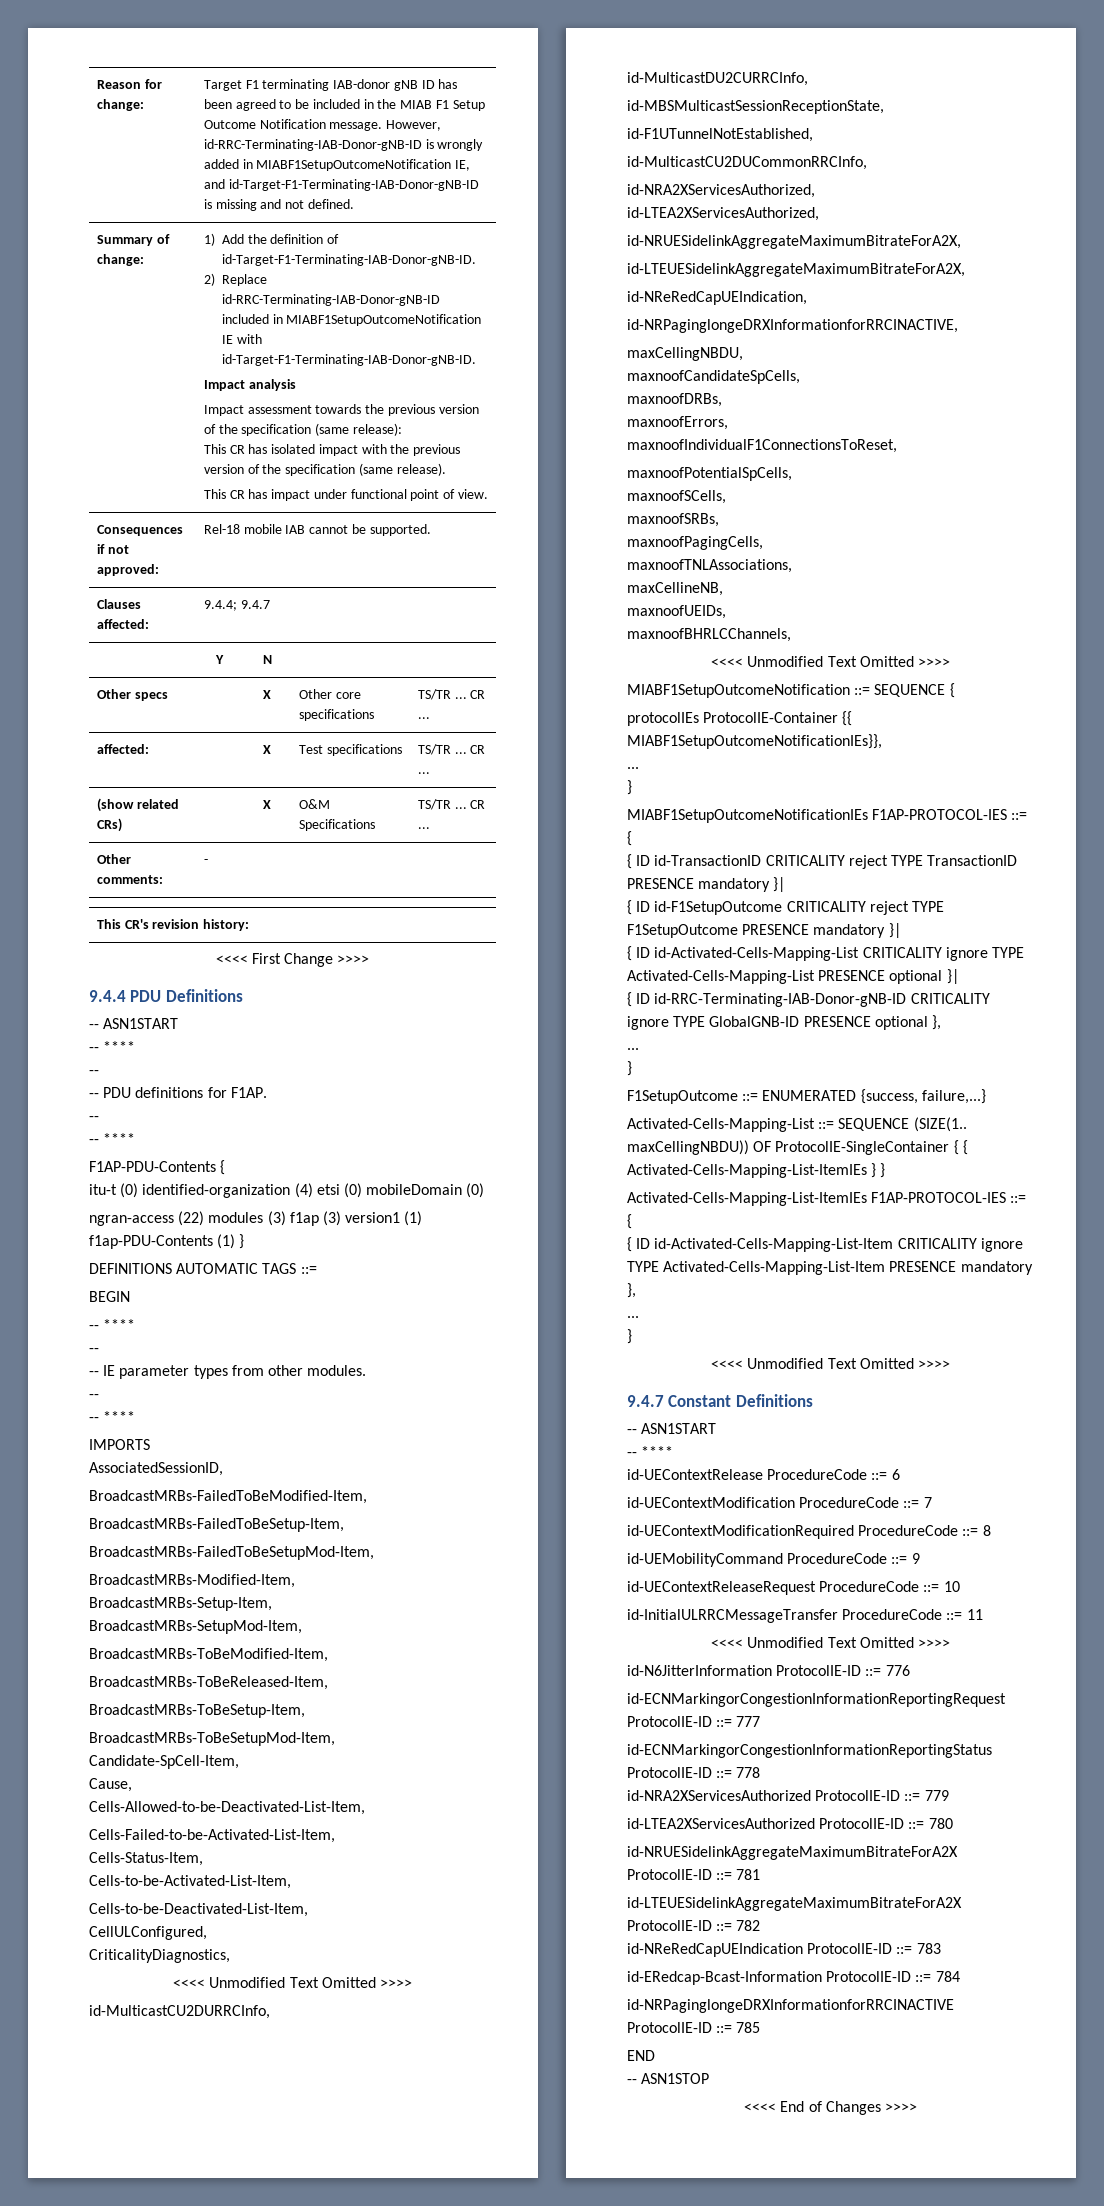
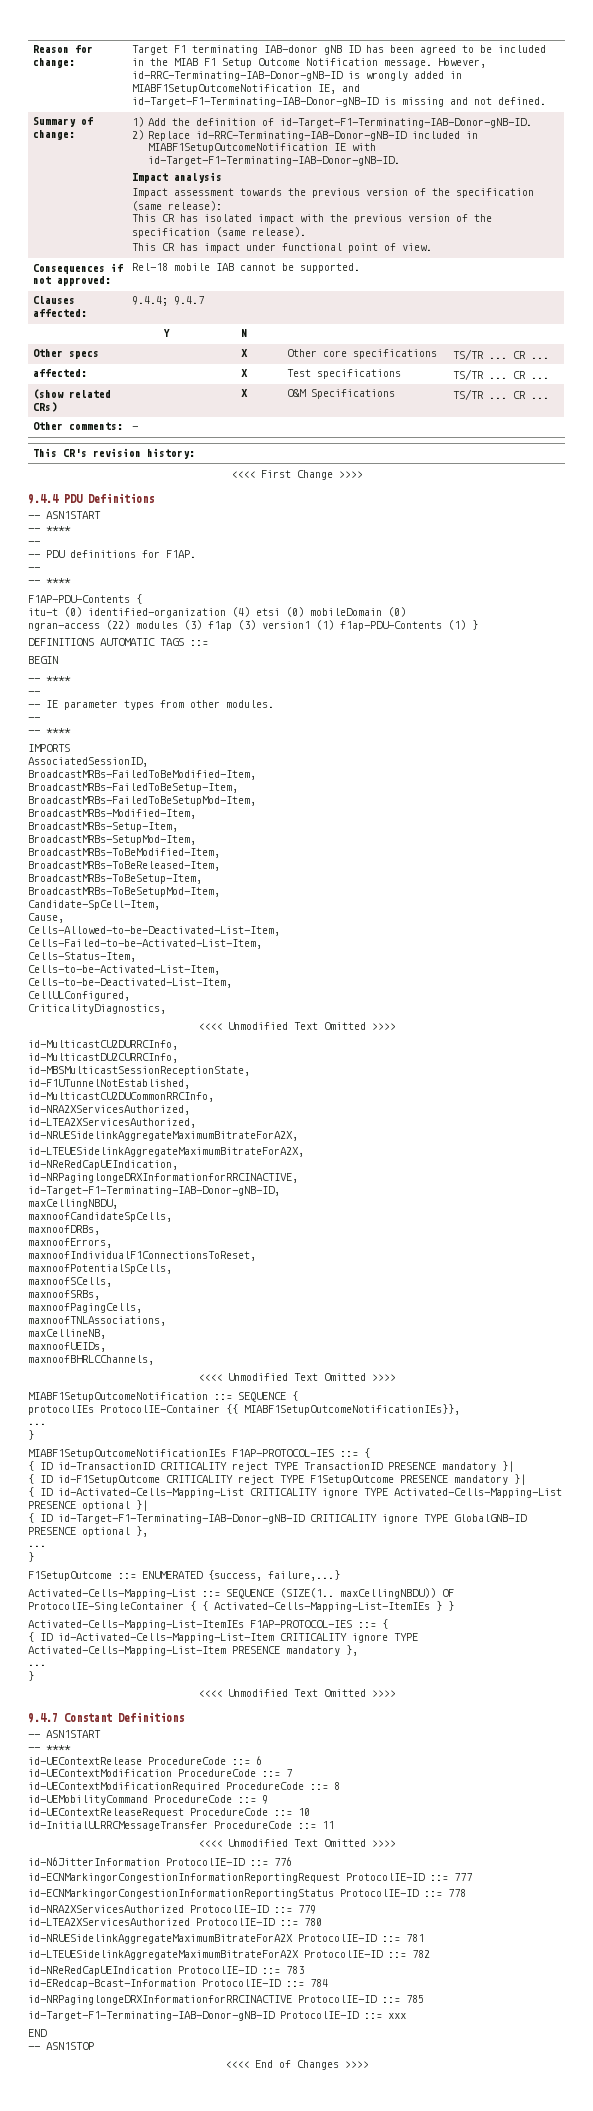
+ id-Target-F1-Terminating-IAB-Donor-gNB-ID,
- { ID id-RRC-Terminating-IAB-Donor-gNB-ID CRITICALITY ignore TYPE GlobalGNB-ID PRESENCE optional },
+ { ID id-Target-F1-Terminating-IAB-Donor-gNB-ID CRITICALITY ignore TYPE GlobalGNB-ID PRESENCE optional },
+ id-Target-F1-Terminating-IAB-Donor-gNB-ID ProtocolIE-ID ::= xxx

